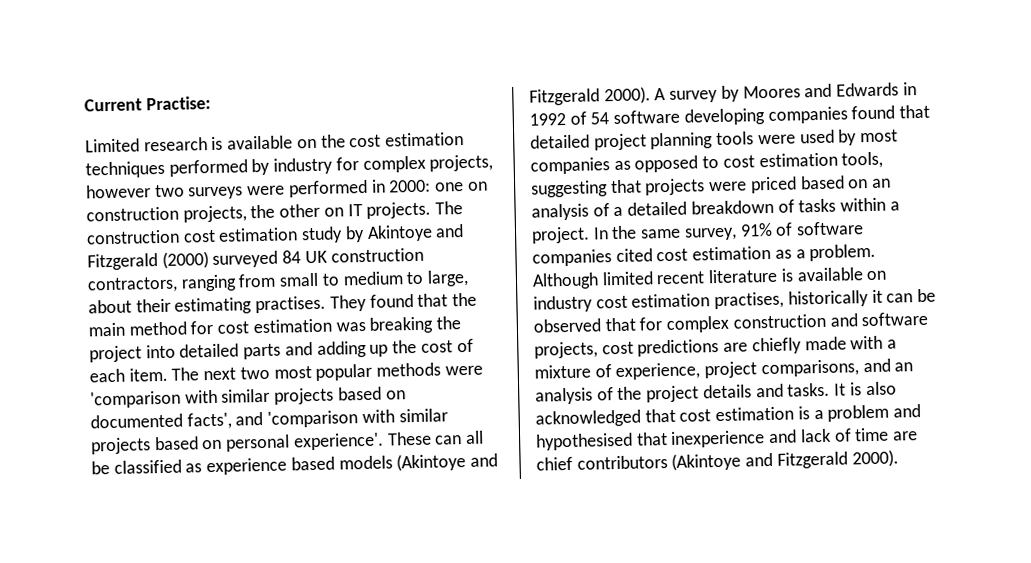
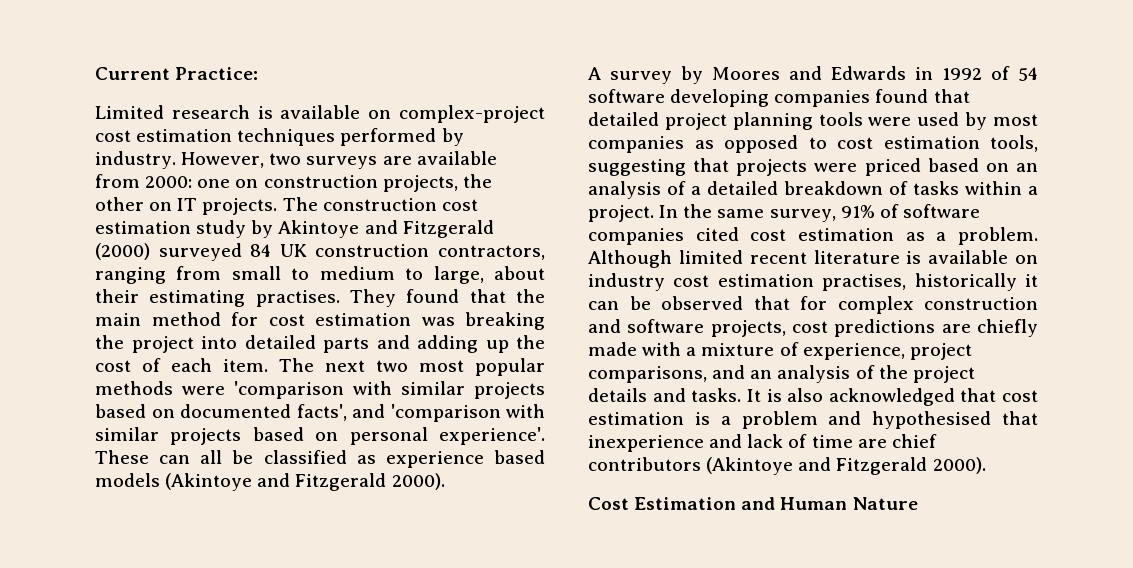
- Current Practise:
+ Current Practice:
- Limited research is available on the cost estimation techniques performed by industry for complex projects, however two surveys were performed in 2000: one on construction projects, the other on IT projects.
+ Limited research is available on complex-project cost estimation techniques performed by industry. However, two surveys are available from 2000: one on construction projects, the other on IT projects.
- These can all be classified as experience based models (Akintoye and Fitzgerald 2000). A survey by Moores and Edwards in 1992 of 54 software developing companies found that detailed project planning tools were used by most companies as opposed to cost estimation tools, suggesting that projects were priced based on an analysis of a detailed breakdown of tasks within a project.
+ These can all be classified as experience based models (Akintoye and Fitzgerald 2000).
+ A survey by Moores and Edwards in 1992 of 54 software developing companies found that detailed project planning tools were used by most companies as opposed to cost estimation tools, suggesting that projects were priced based on an analysis of a detailed breakdown of tasks within a project.
+ Cost Estimation and Human Nature

